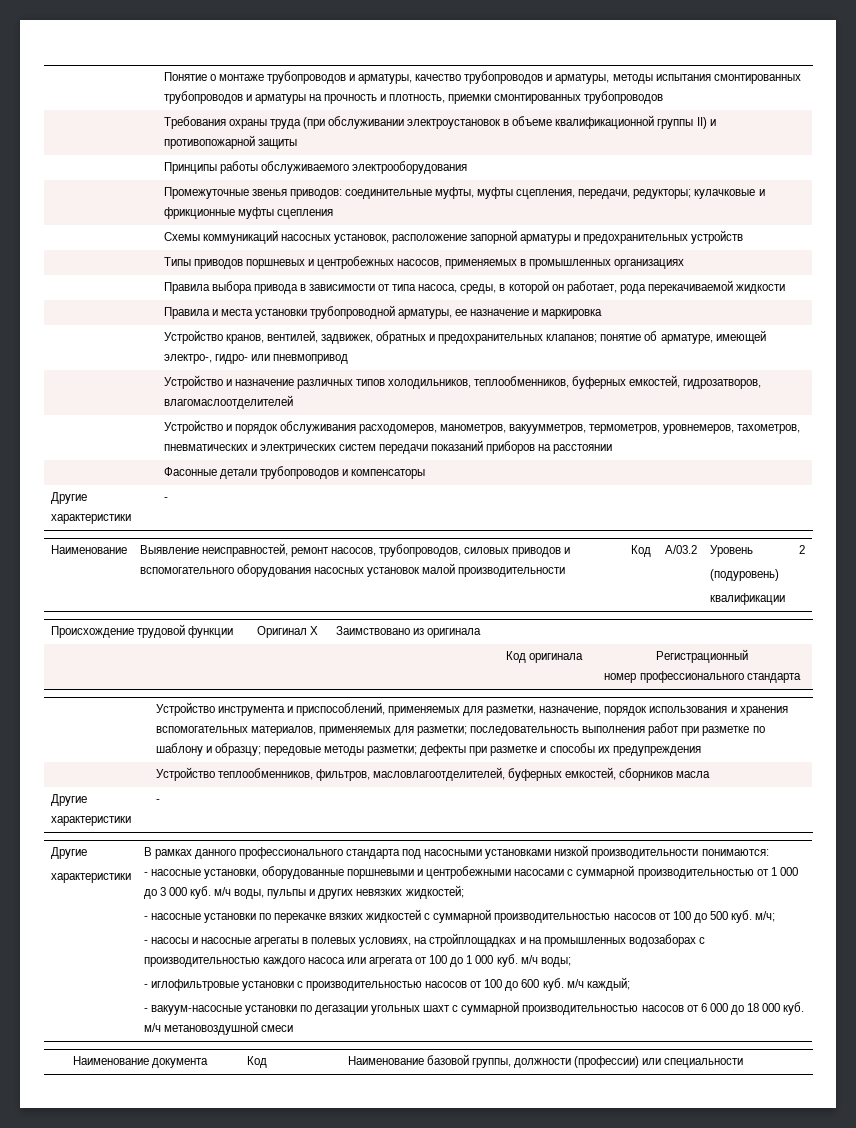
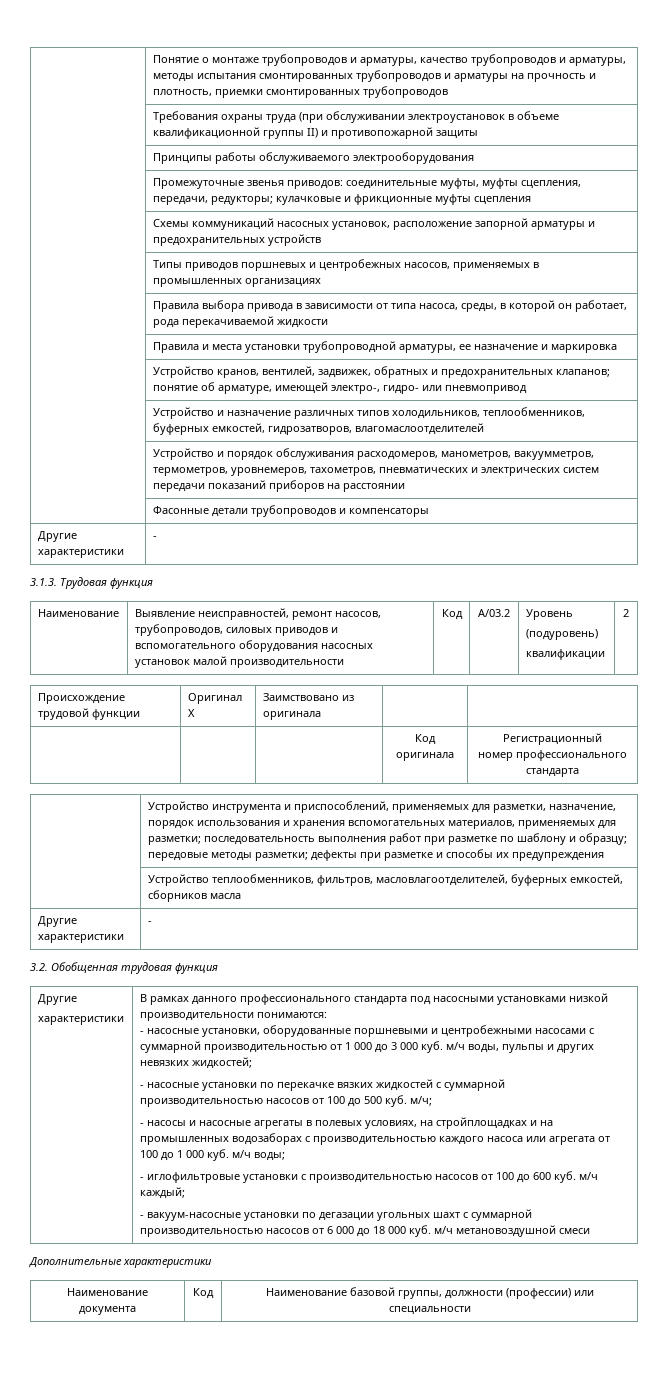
+ 3.1.3. Трудовая функция
+ 3.2. Обобщенная трудовая функция
+ Дополнительные характеристики

